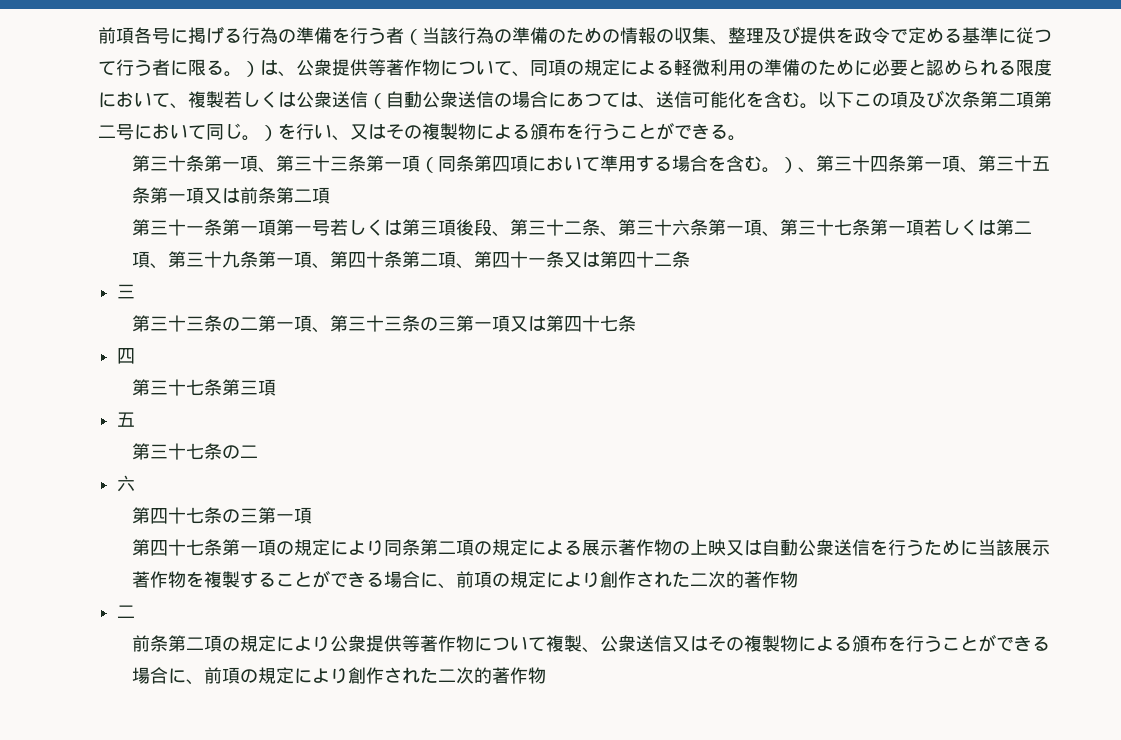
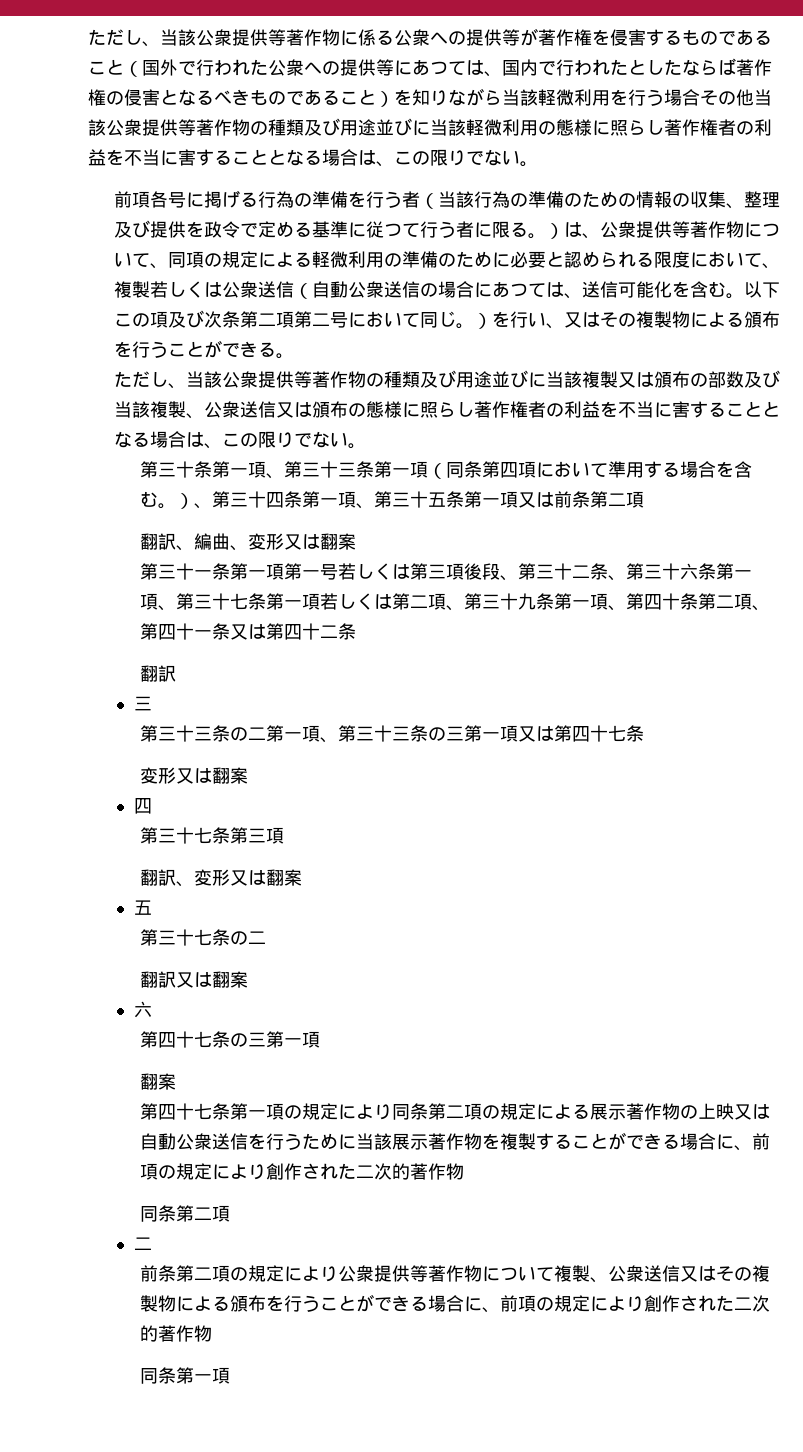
+ ただし、当該公衆提供等著作物に係る公衆への提供等が著作権を侵害するものであること（国外で行われた公衆への提供等にあつては、国内で行われたとしたならば著作権の侵害となるべきものであること）を知りながら当該軽微利用を行う場合その他当該公衆提供等著作物の種類及び用途並びに当該軽微利用の態様に照らし著作権者の利益を不当に害することとなる場合は、この限りでない。
+ ただし、当該公衆提供等著作物の種類及び用途並びに当該複製又は頒布の部数及び当該複製、公衆送信又は頒布の態様に照らし著作権者の利益を不当に害することとなる場合は、この限りでない。
+ 翻訳、編曲、変形又は翻案
  第三十一条第一項第一号若しくは第三項後段、第三十二条、第三十六条第一項、第三十七条第一項若しくは第二項、第三十九条第一項、第四十条第二項、第四十一条又は第四十二条
+ 翻訳
  第三十三条の二第一項、第三十三条の三第一項又は第四十七条
+ 変形又は翻案
+ 翻訳、変形又は翻案
+ 翻訳又は翻案
  第四十七条の三第一項
+ 翻案
  第四十七条第一項の規定により同条第二項の規定による展示著作物の上映又は自動公衆送信を行うために当該展示著作物を複製することができる場合に、前項の規定により創作された二次的著作物
+ 同条第二項
+ 同条第一項

